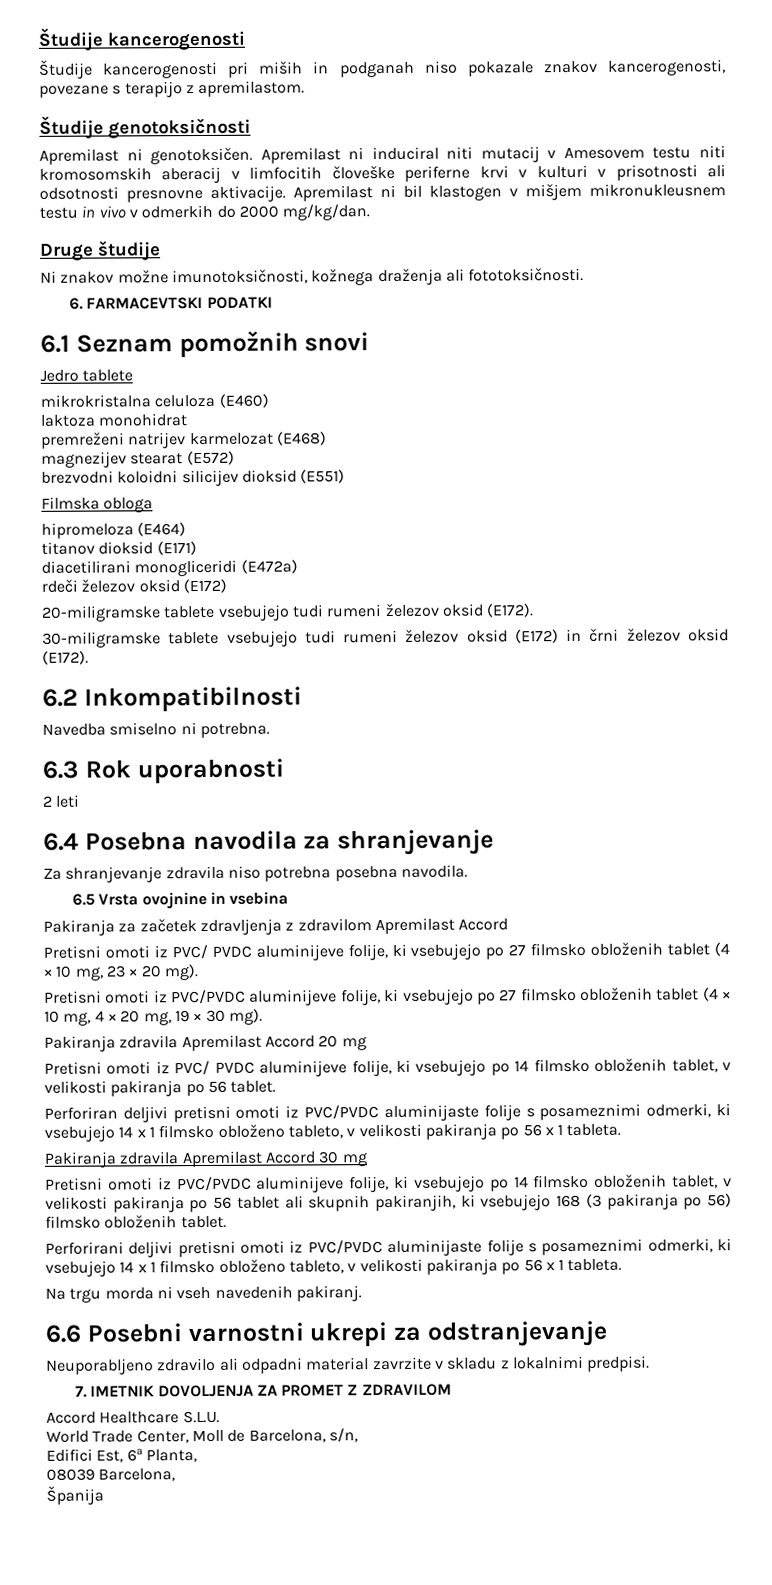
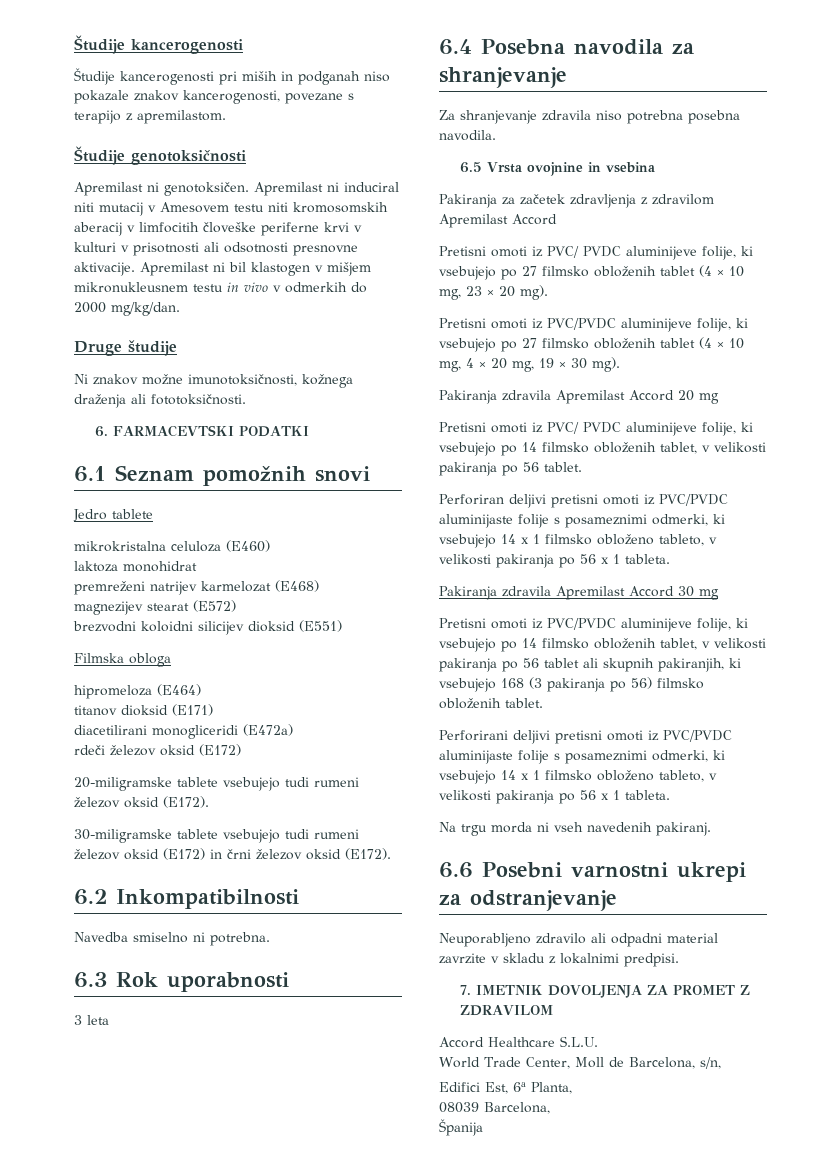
- 2 leti
+ 3 leta

